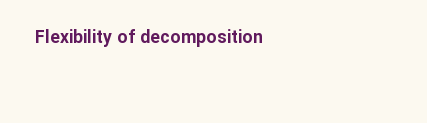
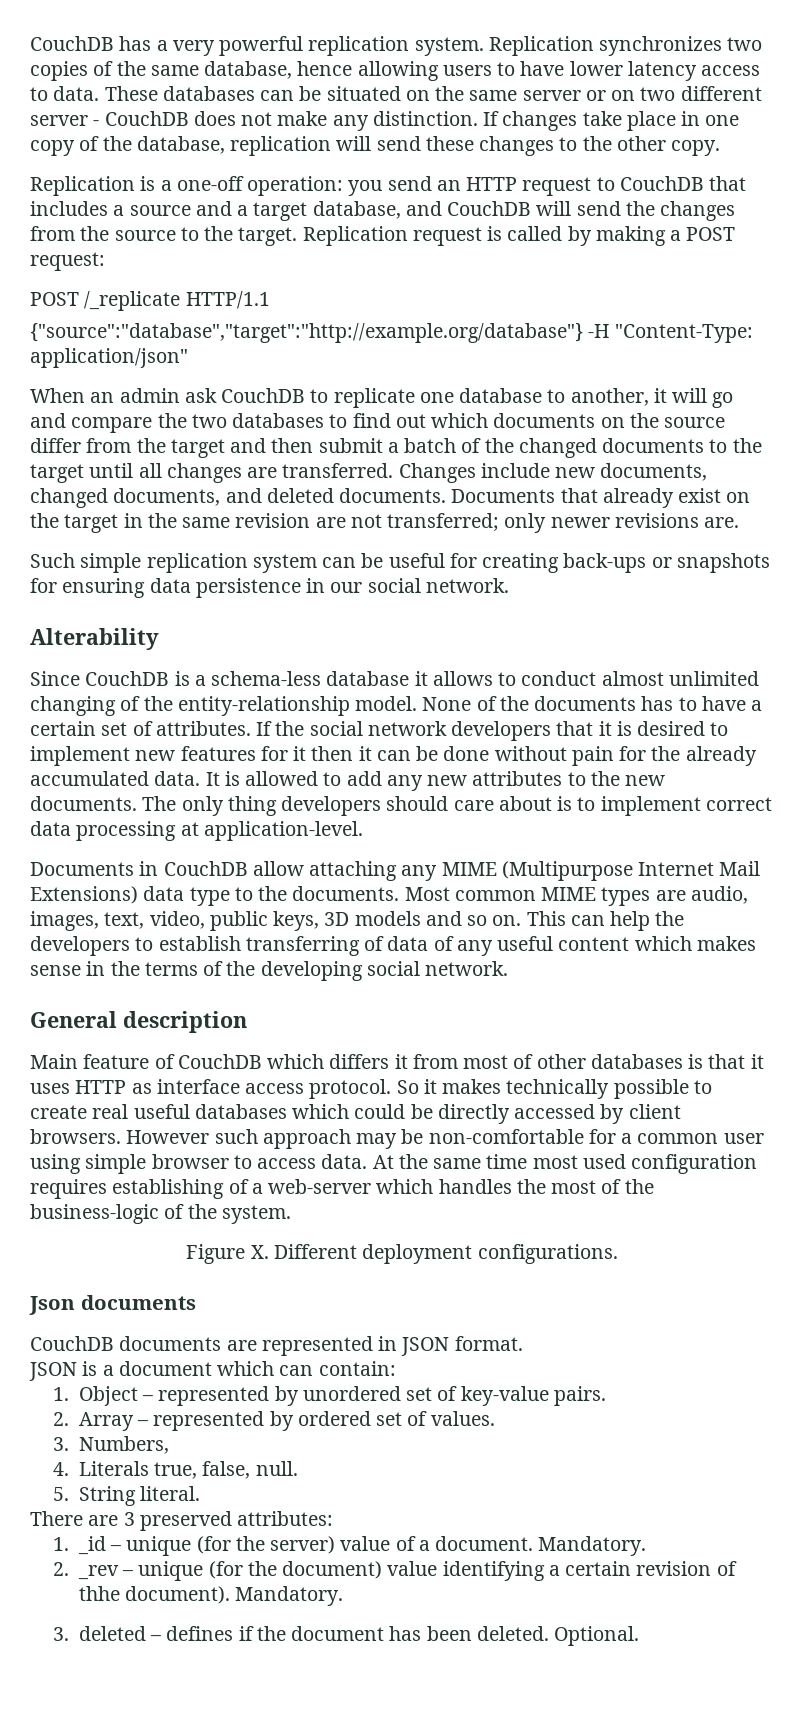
- Flexibility of decomposition
+ CouchDB has a very powerful replication system. Replication synchronizes two copies of the same database, hence allowing users to have lower latency access to data. These databases can be situated on the same server or on two different server - CouchDB does not make any distinction. If changes take place in one copy of the database, replication will send these changes to the other copy.
+ Replication is a one-off operation: you send an HTTP request to CouchDB that includes a source and a target database, and CouchDB will send the changes from the source to the target. Replication request is called by making a POST request:
+ POST /_replicate HTTP/1.1
+ {"source":"database","target":"http://example.org/database"} -H "Content-Type: application/json"
+ When an admin ask CouchDB to replicate one database to another, it will go and compare the two databases to find out which documents on the source differ from the target and then submit a batch of the changed documents to the target until all changes are transferred. Changes include new documents, changed documents, and deleted documents. Documents that already exist on the target in the same revision are not transferred; only newer revisions are.
+ Such simple replication system can be useful for creating back-ups or snapshots for ensuring data persistence in our social network.
+ Alterability
+ Since CouchDB is a schema-less database it allows to conduct almost unlimited changing of the entity-relationship model. None of the documents has to have a certain set of attributes. If the social network developers that it is desired to implement new features for it then it can be done without pain for the already accumulated data. It is allowed to add any new attributes to the new documents. The only thing developers should care about is to implement correct data processing at application-level.
+ Documents in CouchDB allow attaching any MIME (Multipurpose Internet Mail Extensions) data type to the documents. Most common MIME types are audio, images, text, video, public keys, 3D models and so on. This can help the developers to establish transferring of data of any useful content which makes sense in the terms of the developing social network.
+ General description
+ Main feature of CouchDB which differs it from most of other databases is that it uses HTTP as interface access protocol. So it makes technically possible to create real useful databases which could be directly accessed by client browsers. However such approach may be non-comfortable for a common user using simple browser to access data. At the same time most used configuration requires establishing of a web-server which handles the most of the business-logic of the system.
+ Figure X. Different deployment configurations.
+ Json documents
+ CouchDB documents are represented in JSON format.
+ JSON is a document which can contain:
+ 1. Object – represented by unordered set of key-value pairs.
+ 2. Array – represented by ordered set of values.
+ 3. Numbers,
+ 4. Literals true, false, null.
+ 5. String literal.
+ There are 3 preserved attributes:
+ 1. _id – unique (for the server) value of a document. Mandatory.
+ 2. _rev – unique (for the document) value identifying a certain revision of thhe document). Mandatory.
+ 3. deleted – defines if the document has been deleted. Optional.

